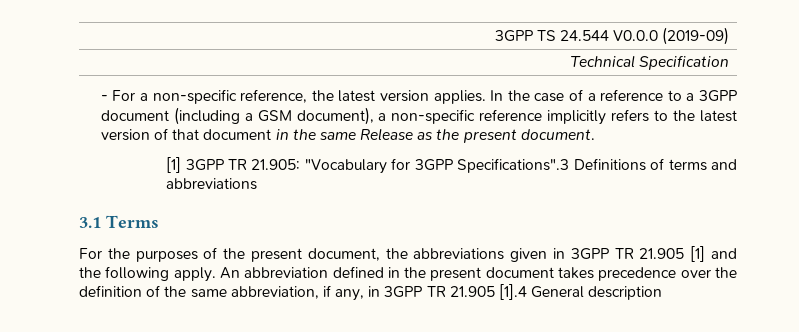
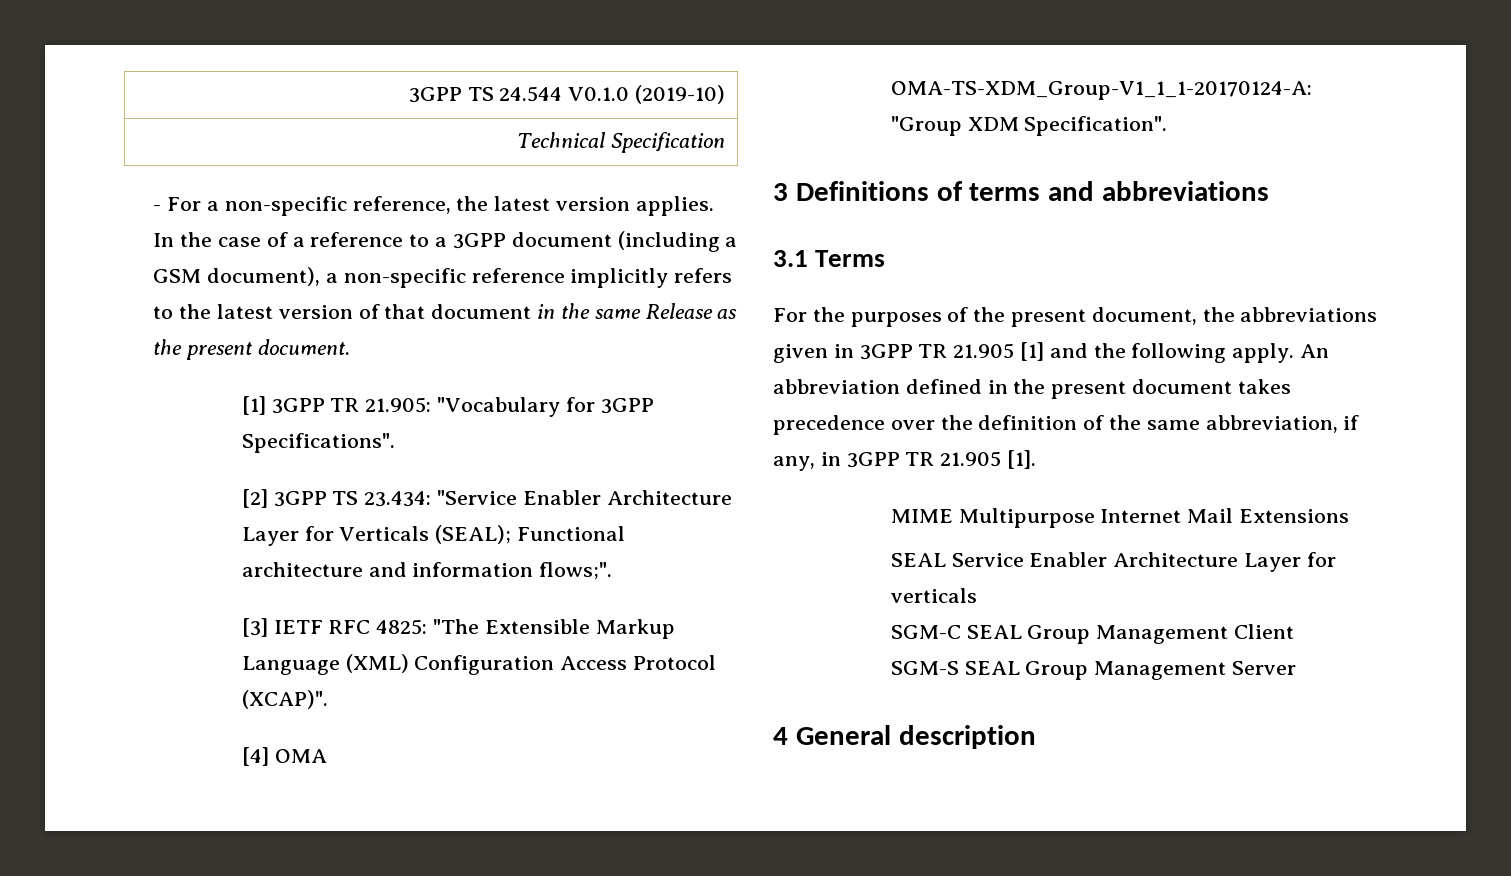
- 3GPP TS 24.544 V0.0.0 (2019-09)
+ 3GPP TS 24.544 V0.1.0 (2019-10)
- [1] 3GPP TR 21.905: "Vocabulary for 3GPP Specifications".3 Definitions of terms and abbreviations
+ [1] 3GPP TR 21.905: "Vocabulary for 3GPP Specifications".
+ [2] 3GPP TS 23.434: "Service Enabler Architecture Layer for Verticals (SEAL); Functional architecture and information flows;".
+ [3] IETF RFC 4825: "The Extensible Markup Language (XML) Configuration Access Protocol (XCAP)".
+ [4] OMA OMA-TS-XDM_Group-V1_1_1-20170124-A: "Group XDM Specification".
+ 3 Definitions of terms and abbreviations
- An abbreviation defined in the present document takes precedence over the definition of the same abbreviation, if any, in 3GPP TR 21.905 [1].4 General description
+ An abbreviation defined in the present document takes precedence over the definition of the same abbreviation, if any, in 3GPP TR 21.905 [1].
+ MIME Multipurpose Internet Mail Extensions
+ SEAL Service Enabler Architecture Layer for verticals
+ SGM-C SEAL Group Management Client
+ SGM-S SEAL Group Management Server
+ 4 General description

